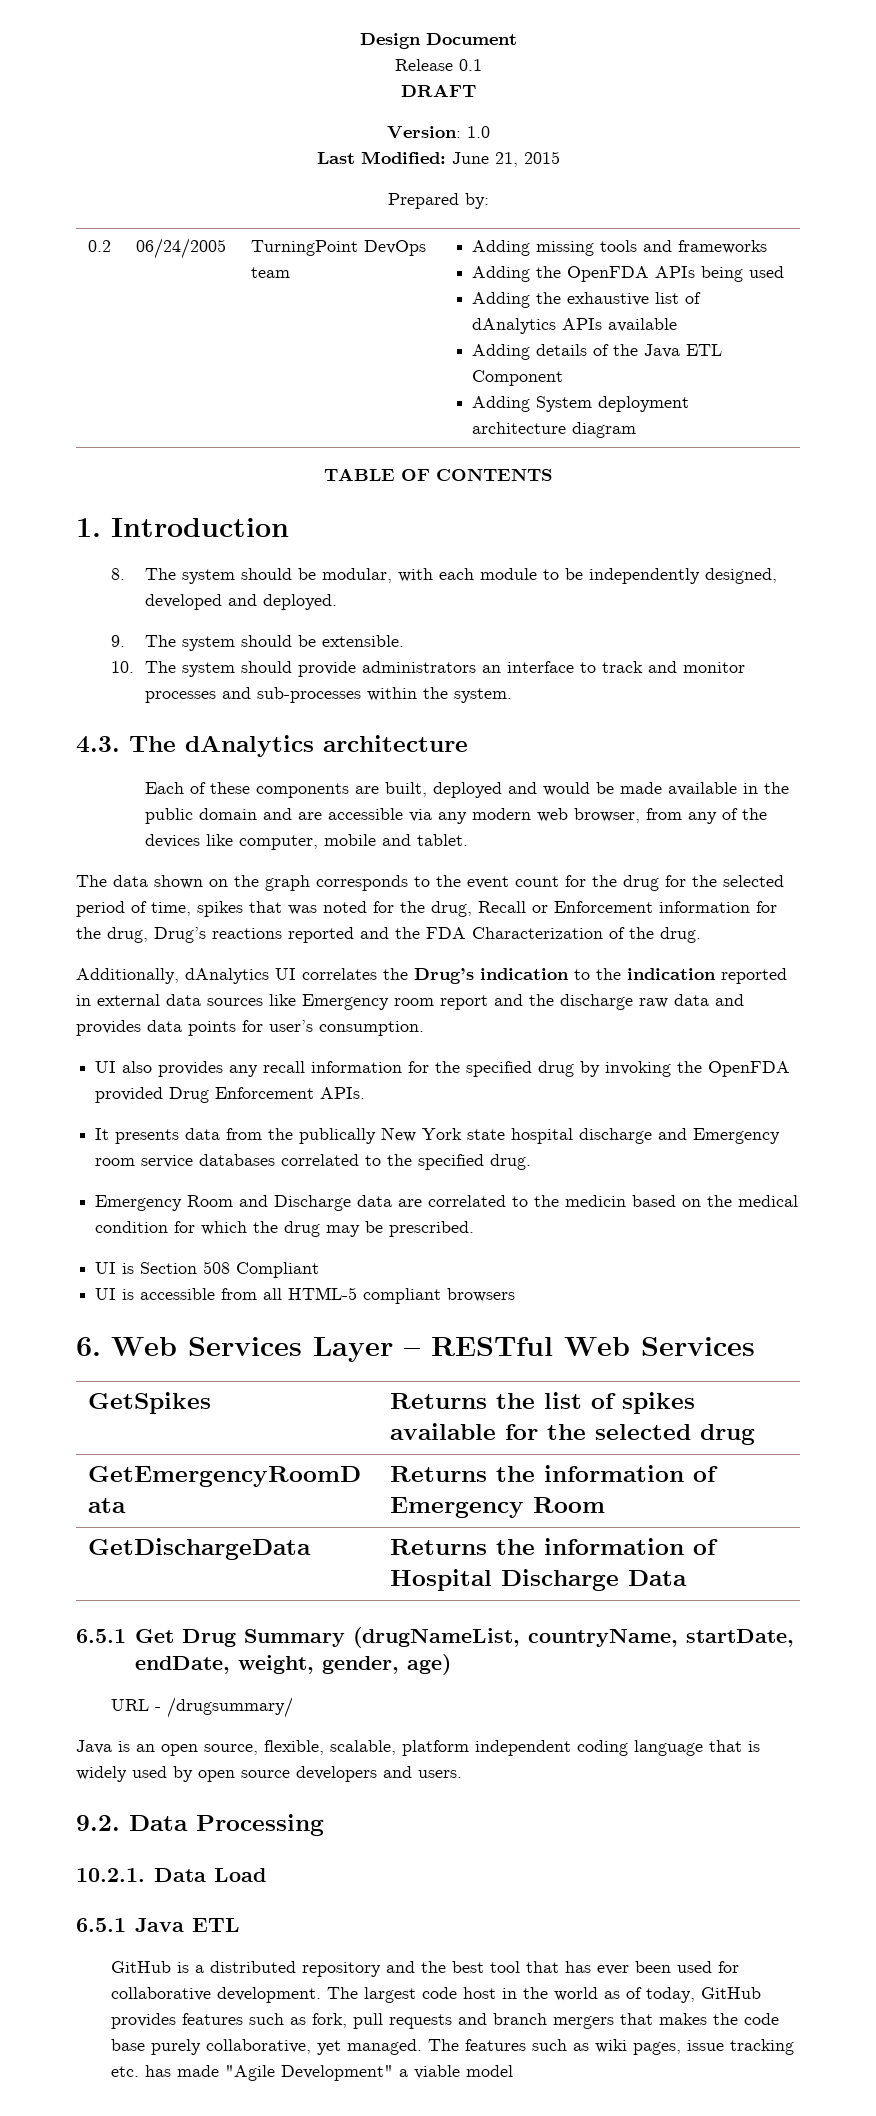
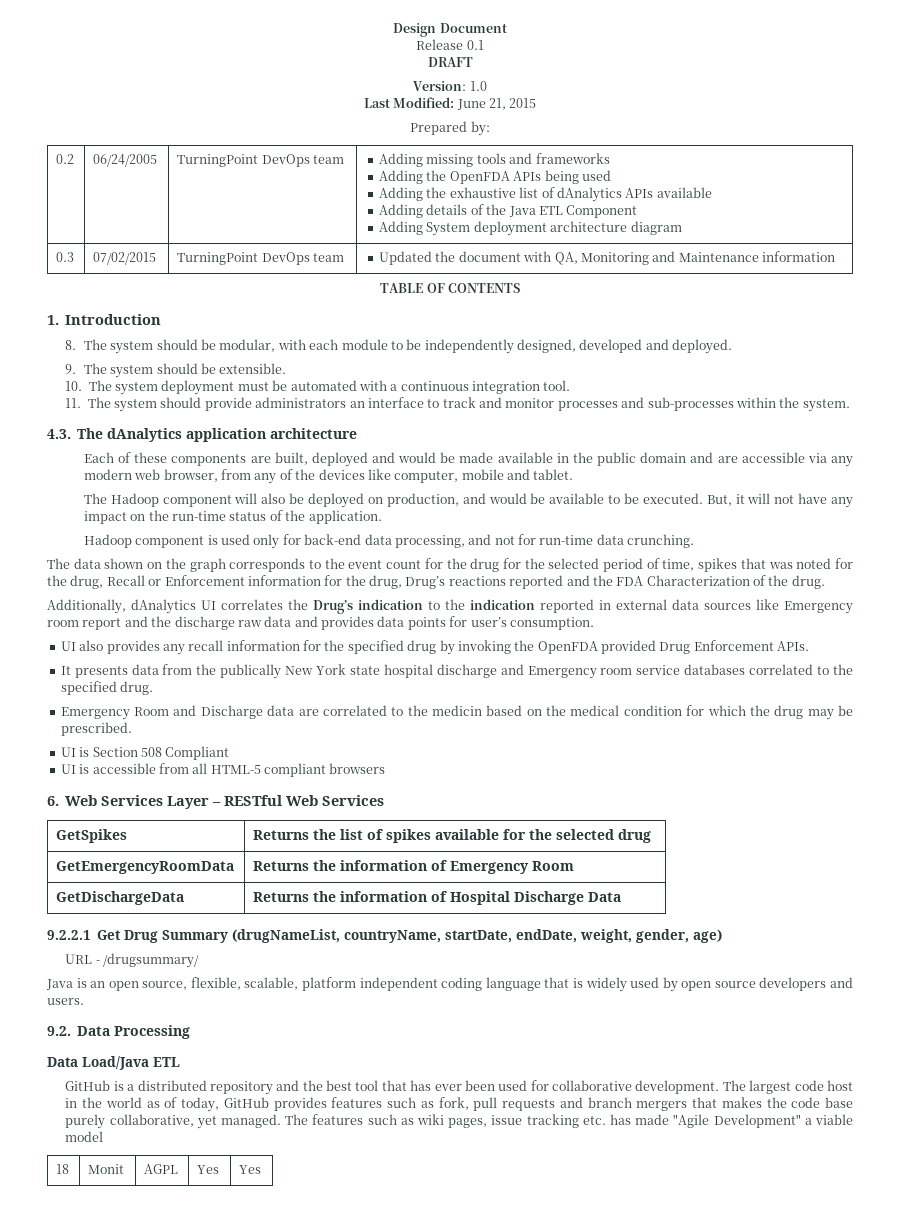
+ 0.3 | 07/02/2015 | TurningPoint DevOps team | Updated the document with QA, Monitoring and Maintenance information
- 10. The system should provide administrators an interface to track and monitor processes and sub-processes within the system.
+ 10. The system deployment must be automated with a continuous integration tool.
+ 11. The system should provide administrators an interface to track and monitor processes and sub-processes within the system.
- 4.3. The dAnalytics architecture
+ 4.3. The dAnalytics application architecture
+ The Hadoop component will also be deployed on production, and would be available to be executed. But, it will not have any impact on the run-time status of the application.
+ Hadoop component is used only for back-end data processing, and not for run-time data crunching.
- 6.5.1 Get Drug Summary (drugNameList, countryName, startDate, endDate, weight, gender, age)
+ 9.2.2.1 Get Drug Summary (drugNameList, countryName, startDate, endDate, weight, gender, age)
- 10.2.1. Data Load
- 6.5.1 Java ETL
+ Data Load/Java ETL
+ 18 | Monit | AGPL | Yes | Yes

